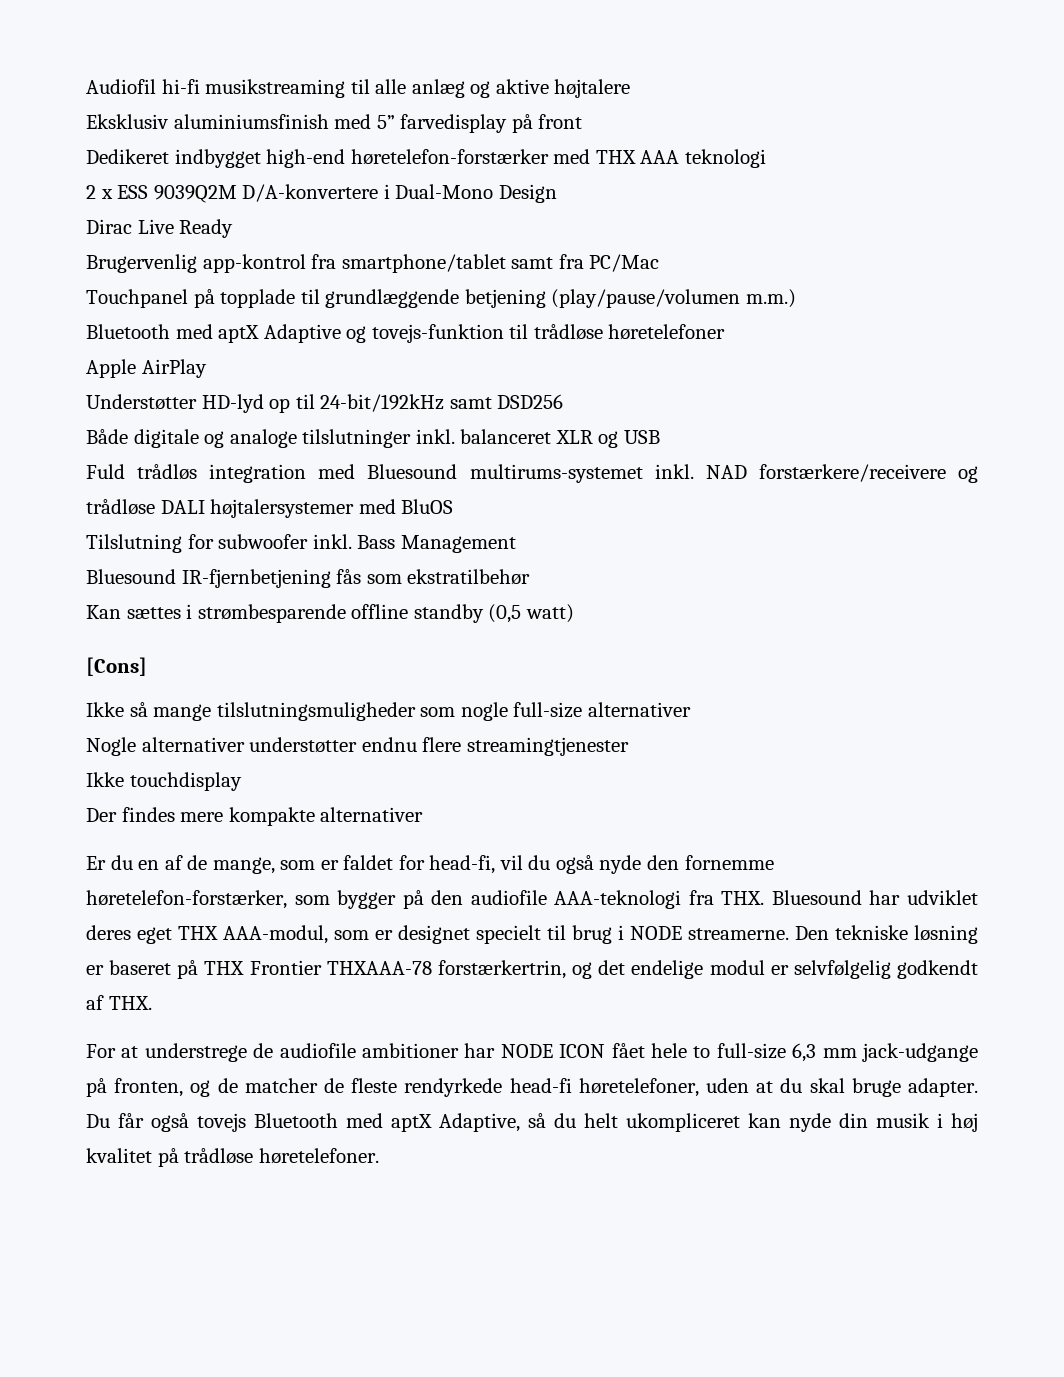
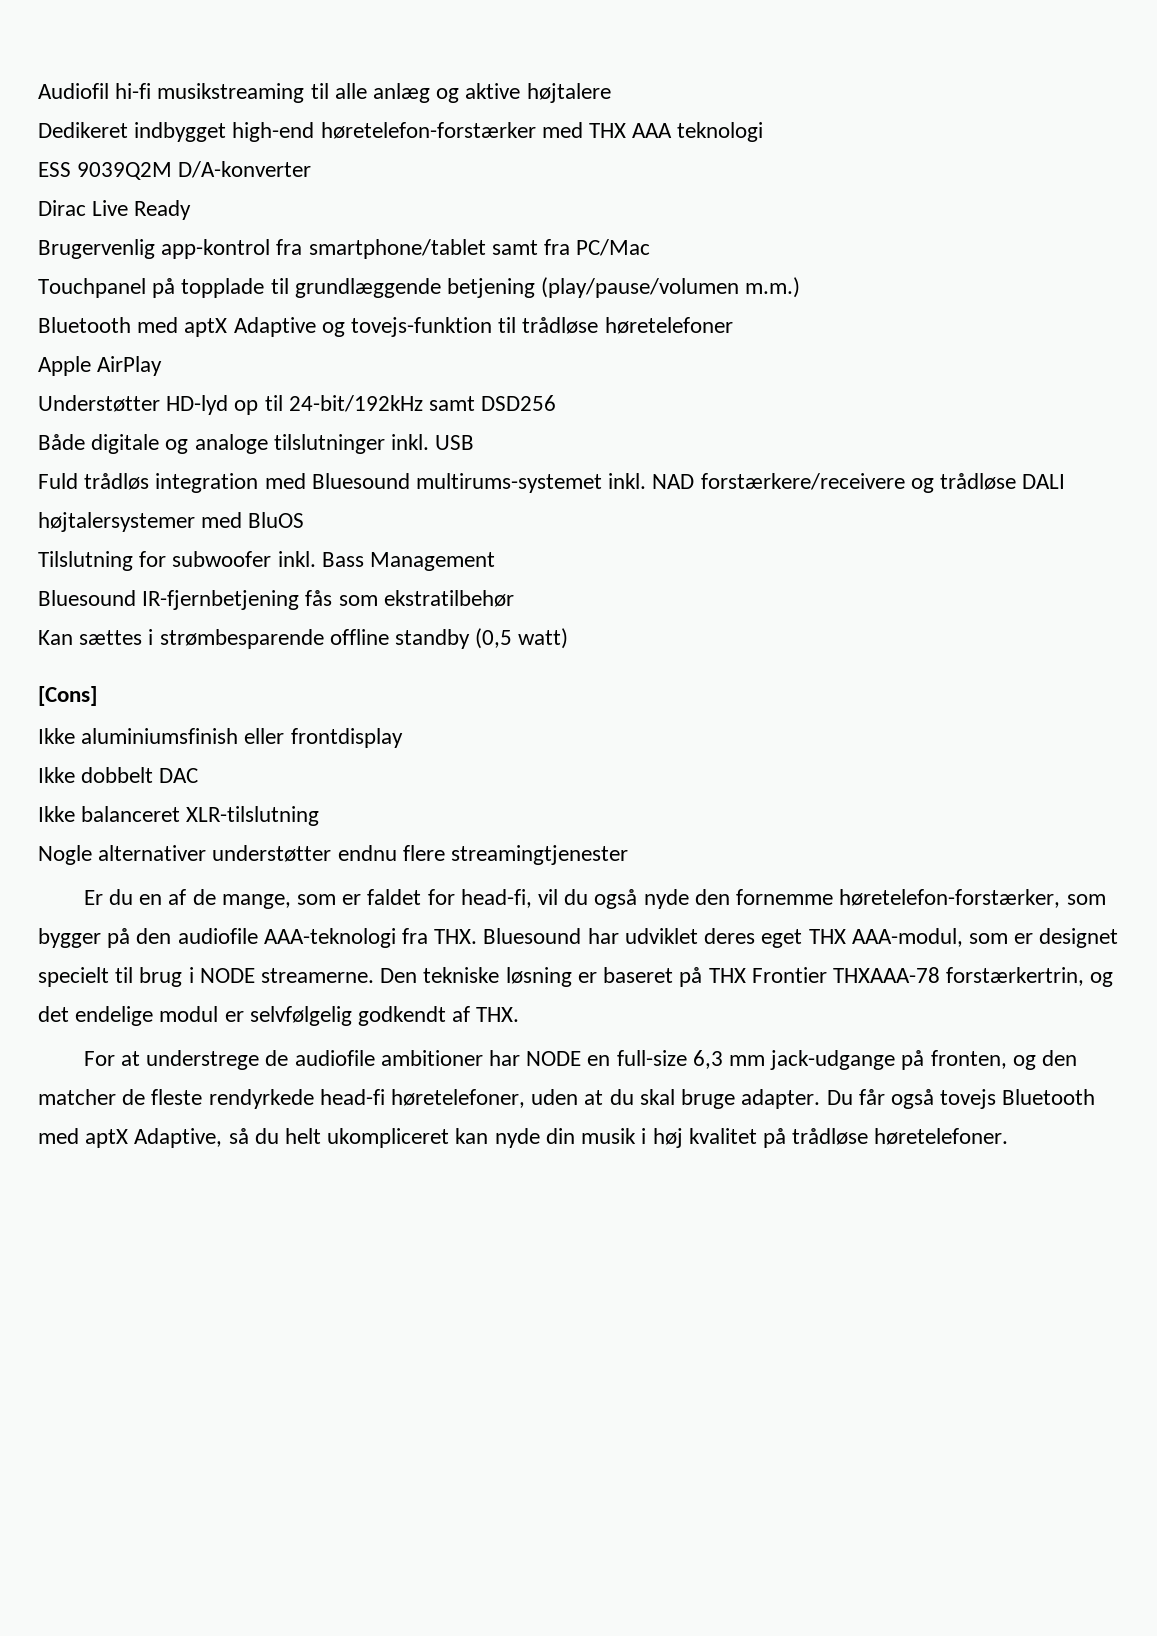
- Eksklusiv aluminiumsfinish med 5” farvedisplay på front
- 2 x ESS 9039Q2M D/A-konvertere i Dual-Mono Design
+ ESS 9039Q2M D/A-konverter
- Både digitale og analoge tilslutninger inkl. balanceret XLR og USB
+ Både digitale og analoge tilslutninger inkl. USB
- Ikke så mange tilslutningsmuligheder som nogle full-size alternativer
+ Ikke aluminiumsfinish eller frontdisplay
+ Ikke dobbelt DAC
+ Ikke balanceret XLR-tilslutning
- Ikke touchdisplay
- Der findes mere kompakte alternativer
- For at understrege de audiofile ambitioner har NODE ICON fået hele to full-size 6,3 mm jack-udgange på fronten, og de matcher de fleste rendyrkede head-fi høretelefoner, uden at du skal bruge adapter.
+ For at understrege de audiofile ambitioner har NODE en full-size 6,3 mm jack-udgange på fronten, og den matcher de fleste rendyrkede head-fi høretelefoner, uden at du skal bruge adapter.

